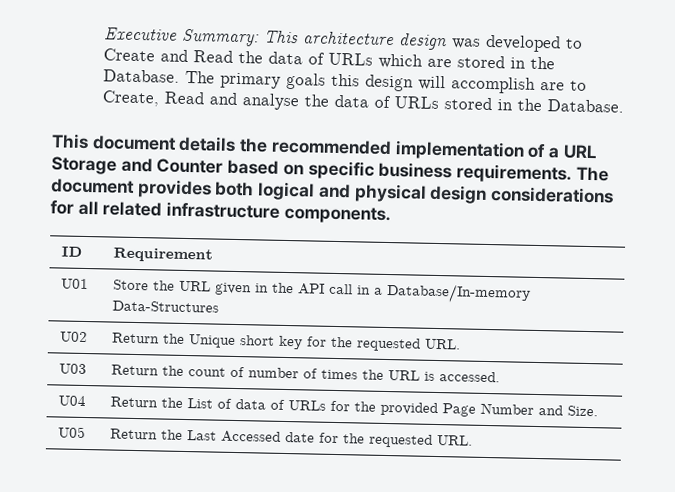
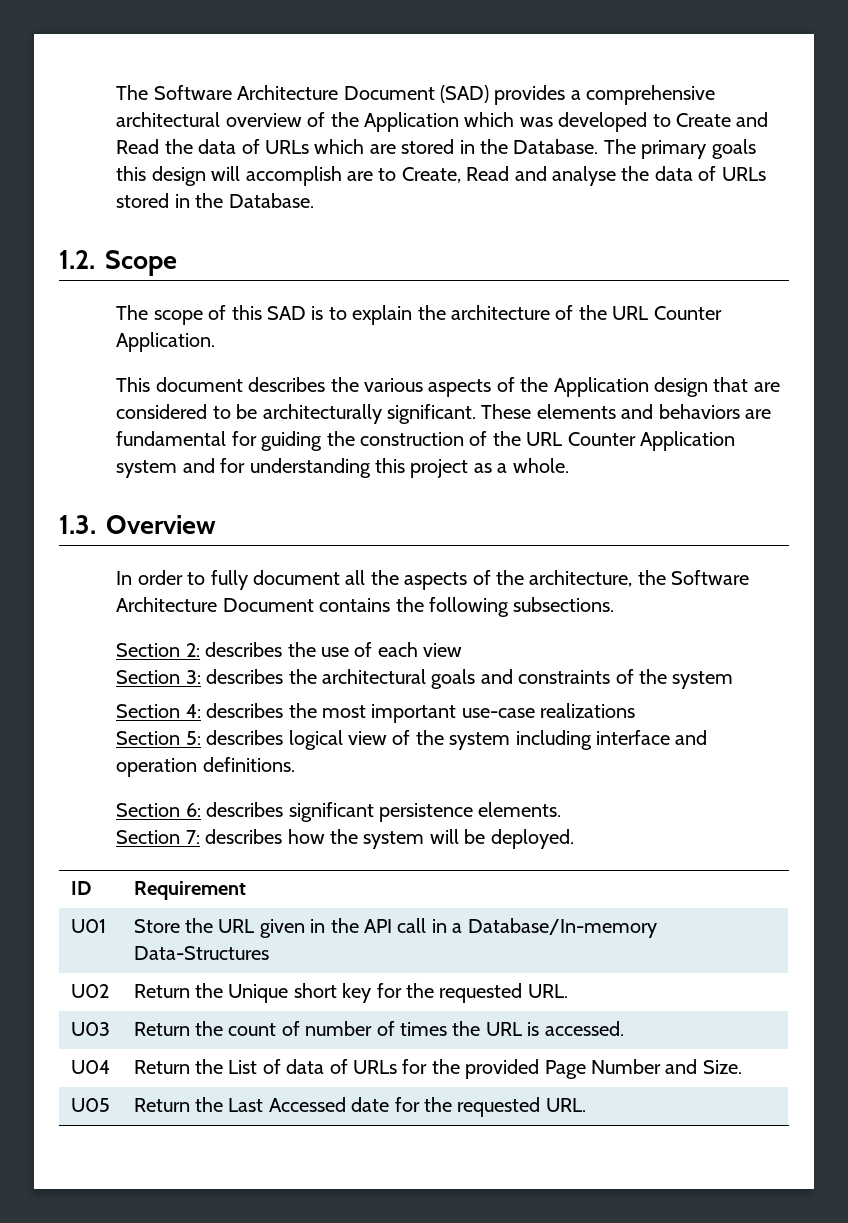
- Executive Summary: This architecture design was developed to Create and Read the data of URLs which are stored in the Database.
+ The Software Architecture Document (SAD) provides a comprehensive architectural overview of the Application which was developed to Create and Read the data of URLs which are stored in the Database.
- This document details the recommended implementation of a URL Storage and Counter based on specific business requirements. The document provides both logical and physical design considerations for all related infrastructure components.
+ 1.2. Scope
+ The scope of this SAD is to explain the architecture of the URL Counter Application.
+ This document describes the various aspects of the Application design that are considered to be architecturally significant. These elements and behaviors are fundamental for guiding the construction of the URL Counter Application system and for understanding this project as a whole.
+ 1.3. Overview
+ In order to fully document all the aspects of the architecture, the Software Architecture Document contains the following subsections.
+ Section 2: describes the use of each view
+ Section 3: describes the architectural goals and constraints of the system
+ Section 4: describes the most important use-case realizations
+ Section 5: describes logical view of the system including interface and operation definitions.
+ Section 6: describes significant persistence elements.
+ Section 7: describes how the system will be deployed.

